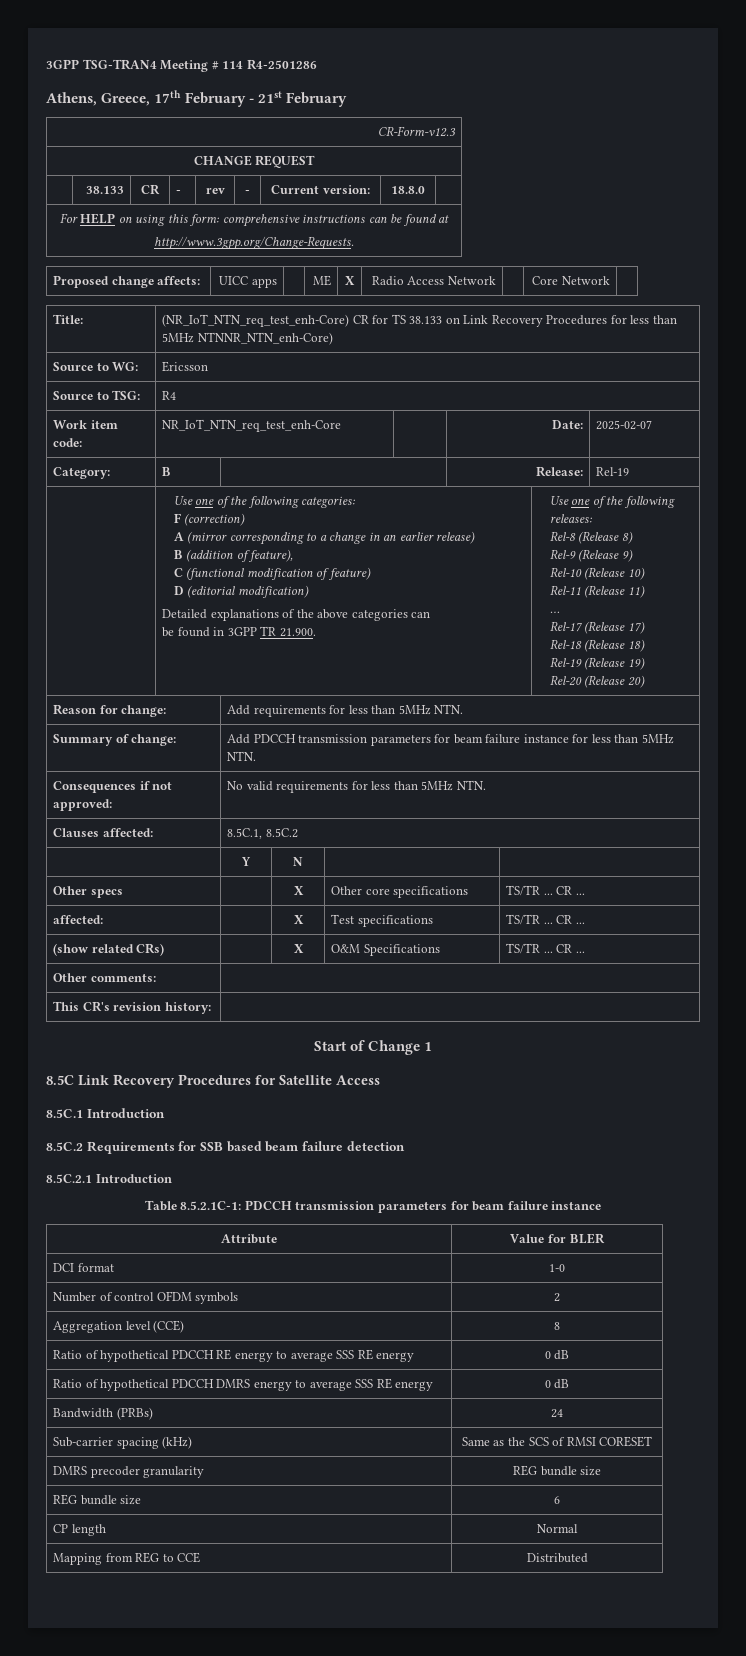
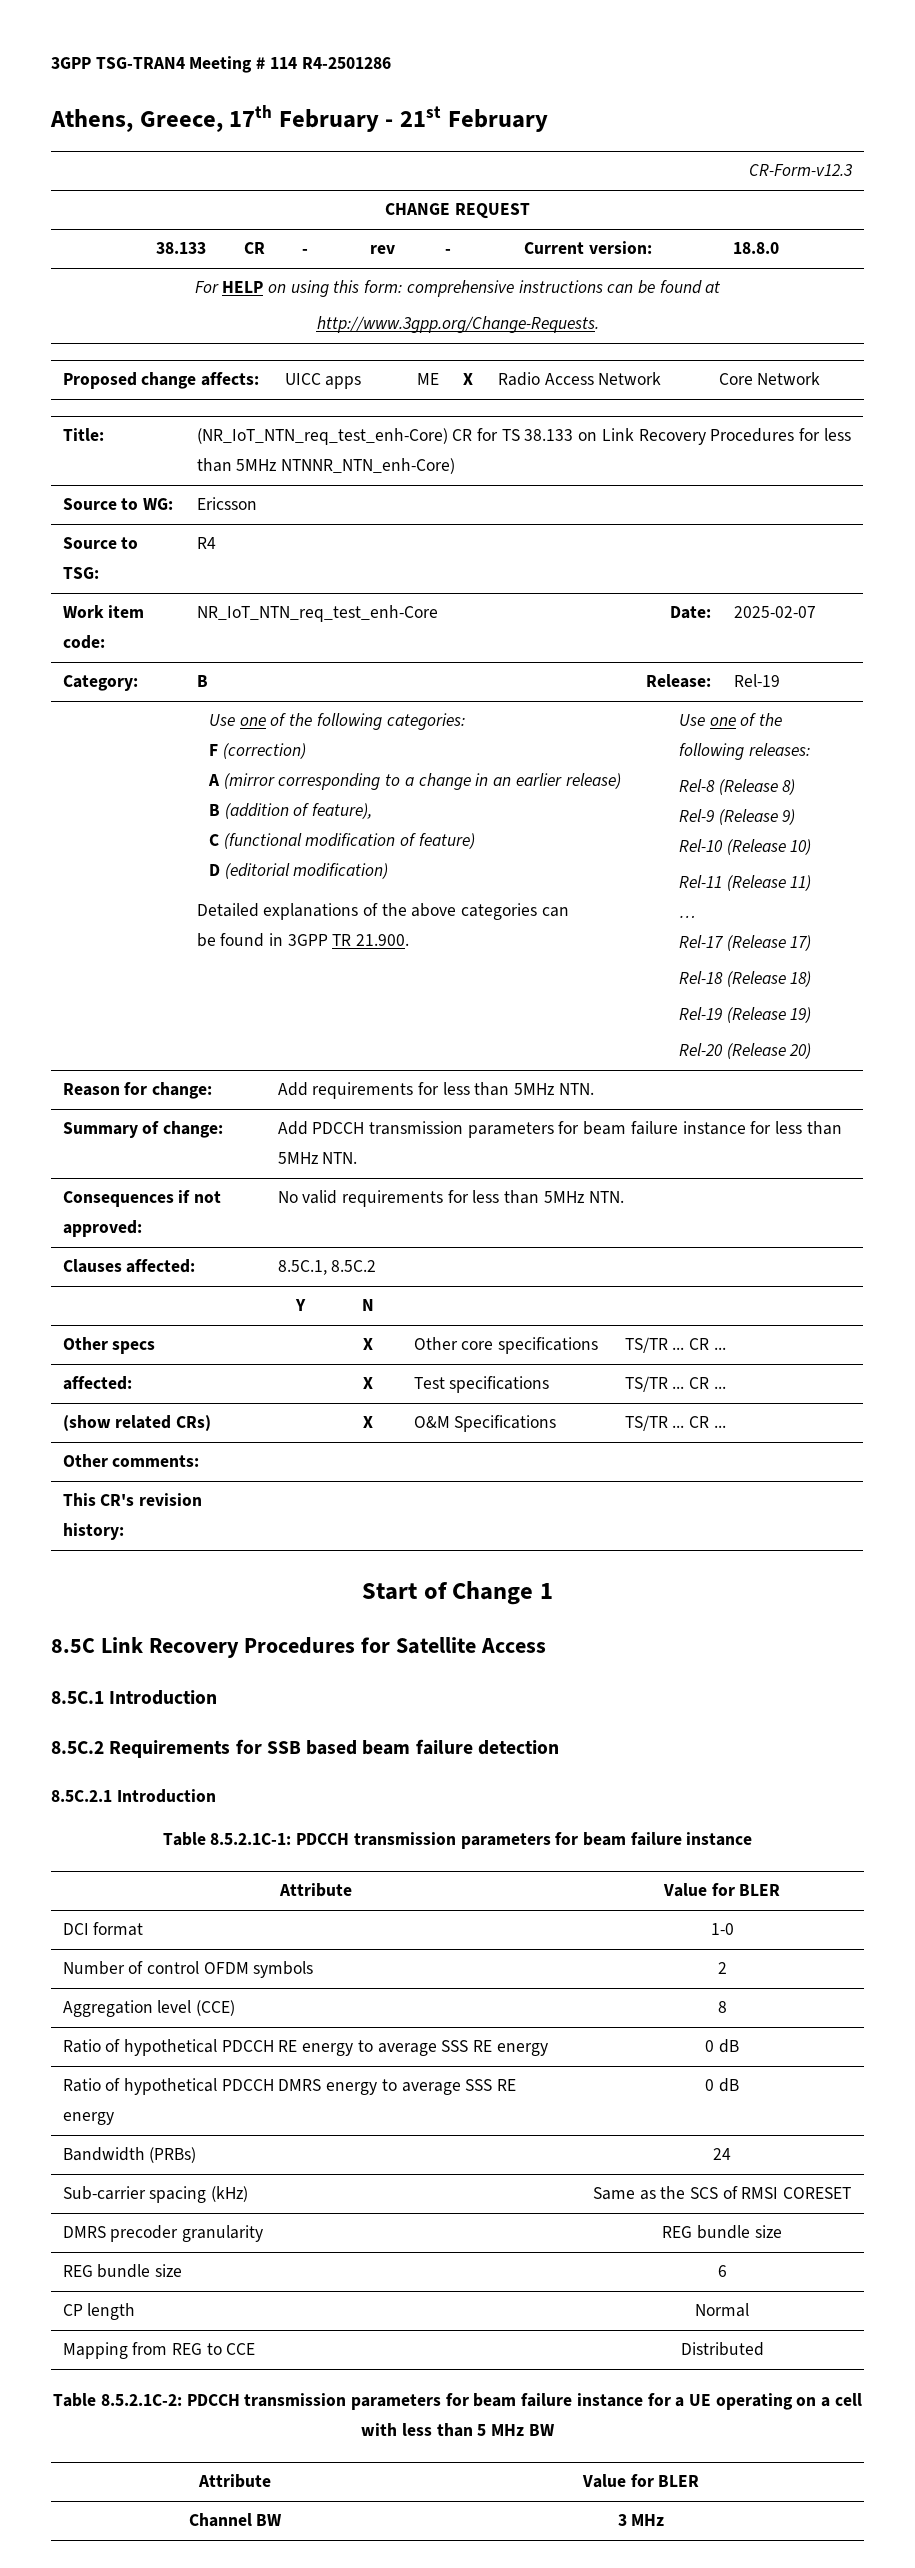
+ Table 8.5.2.1C-2: PDCCH transmission parameters for beam failure instance for a UE operating on a cell with less than 5 MHz BW
+ Attribute | Value for BLER
+ Channel BW | 3 MHz

